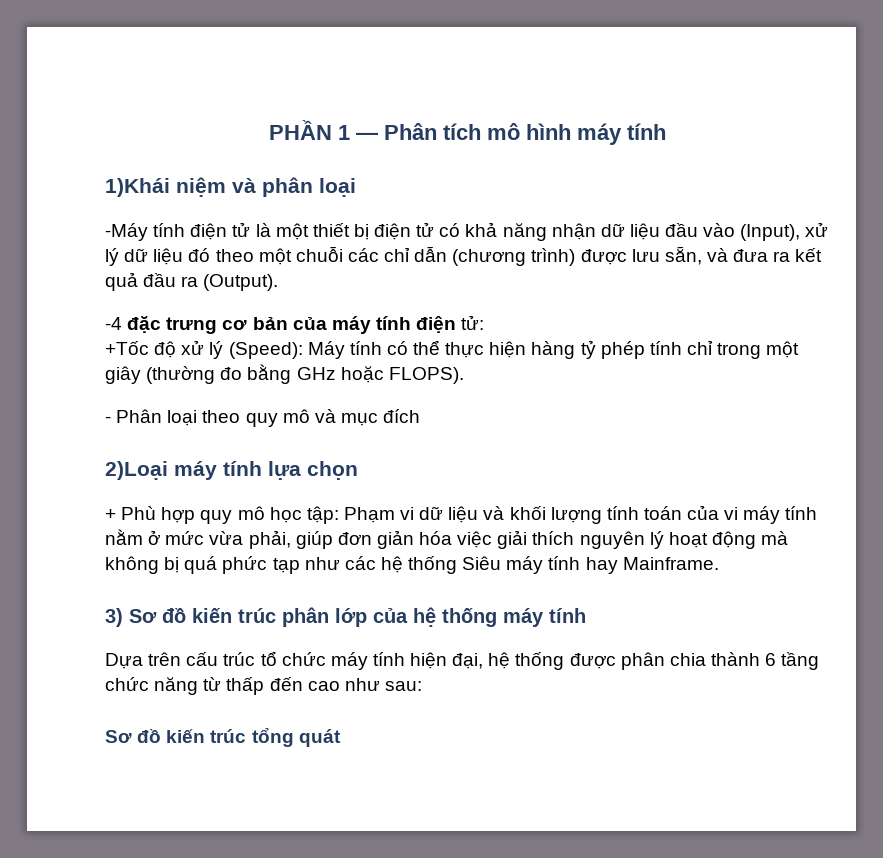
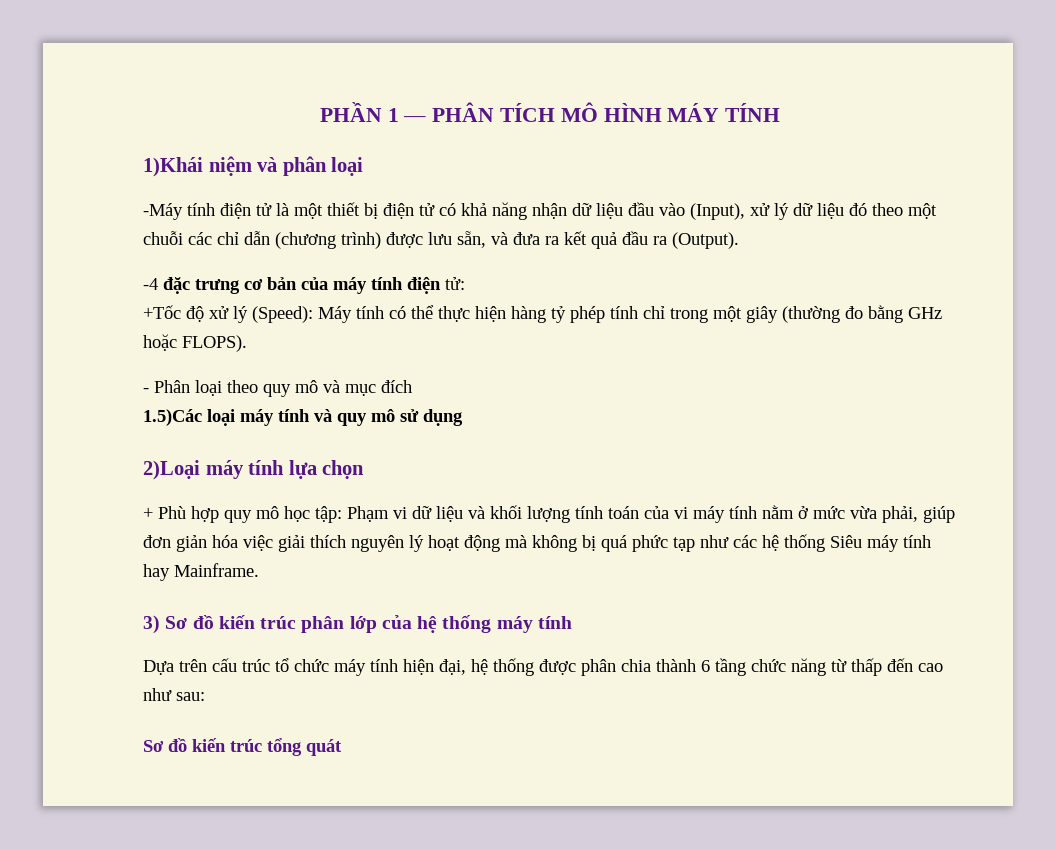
- PHẦN 1 — Phân tích mô hình máy tính
+ PHẦN 1 — PHÂN TÍCH MÔ HÌNH MÁY TÍNH
+ 1.5)Các loại máy tính và quy mô sử dụng

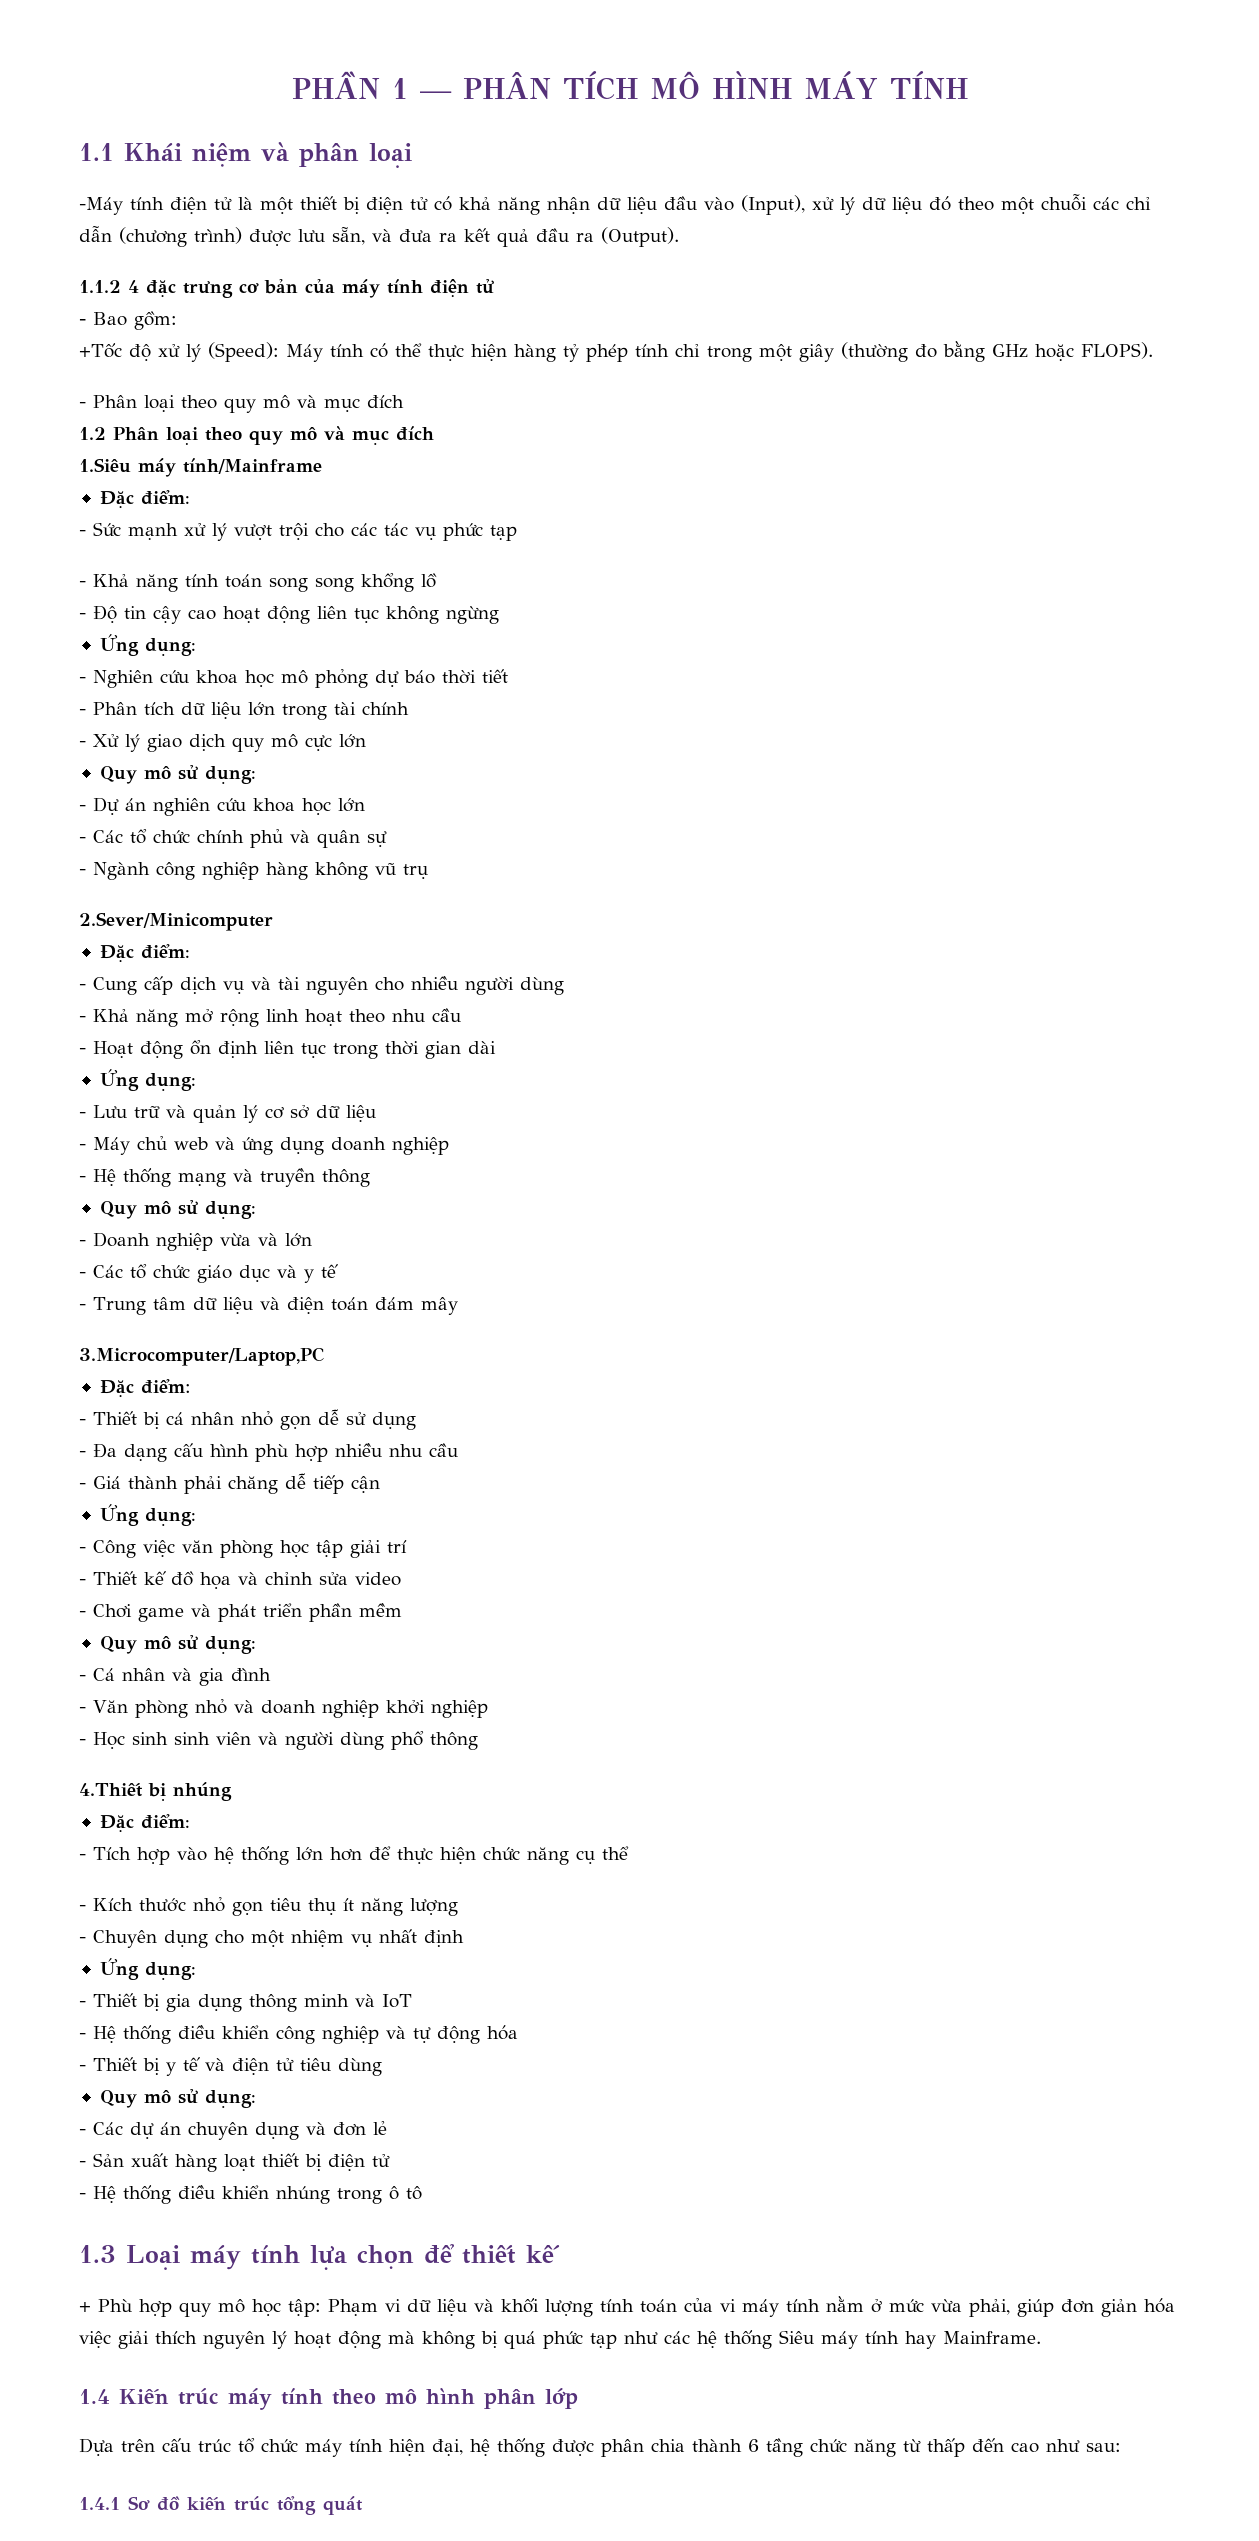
- 1)Khái niệm và phân loại
+ 1.1 Khái niệm và phân loại
- -4 đặc trưng cơ bản của máy tính điện tử:
+ 1.1.2 4 đặc trưng cơ bản của máy tính điện tử
+ - Bao gồm:
- 1.5)Các loại máy tính và quy mô sử dụng
- 2)Loại máy tính lựa chọn
+ 1.2 Phân loại theo quy mô và mục đích
+ 1.Siêu máy tính/Mainframe
+ Đặc điểm:
+ - Sức mạnh xử lý vượt trội cho các tác vụ phức tạp
+ - Khả năng tính toán song song khổng lồ
+ - Độ tin cậy cao hoạt động liên tục không ngừng
+ Ứng dụng:
+ - Nghiên cứu khoa học mô phỏng dự báo thời tiết
+ - Phân tích dữ liệu lớn trong tài chính
+ - Xử lý giao dịch quy mô cực lớn
+ Quy mô sử dụng:
+ - Dự án nghiên cứu khoa học lớn
+ - Các tổ chức chính phủ và quân sự
+ - Ngành công nghiệp hàng không vũ trụ
+ 2.Sever/Minicomputer
+ Đặc điểm:
+ - Cung cấp dịch vụ và tài nguyên cho nhiều người dùng
+ - Khả năng mở rộng linh hoạt theo nhu cầu
+ - Hoạt động ổn định liên tục trong thời gian dài
+ Ứng dụng:
+ - Lưu trữ và quản lý cơ sở dữ liệu
+ - Máy chủ web và ứng dụng doanh nghiệp
+ - Hệ thống mạng và truyền thông
+ Quy mô sử dụng:
+ - Doanh nghiệp vừa và lớn
+ - Các tổ chức giáo dục và y tế
+ - Trung tâm dữ liệu và điện toán đám mây
+ 3.Microcomputer/Laptop,PC
+ Đặc điểm:
+ - Thiết bị cá nhân nhỏ gọn dễ sử dụng
+ - Đa dạng cấu hình phù hợp nhiều nhu cầu
+ - Giá thành phải chăng dễ tiếp cận
+ Ứng dụng:
+ - Công việc văn phòng học tập giải trí
+ - Thiết kế đồ họa và chỉnh sửa video
+ - Chơi game và phát triển phần mềm
+ Quy mô sử dụng:
+ - Cá nhân và gia đình
+ - Văn phòng nhỏ và doanh nghiệp khởi nghiệp
+ - Học sinh sinh viên và người dùng phổ thông
+ 4.Thiết bị nhúng
+ Đặc điểm:
+ - Tích hợp vào hệ thống lớn hơn để thực hiện chức năng cụ thể
+ - Kích thước nhỏ gọn tiêu thụ ít năng lượng
+ - Chuyên dụng cho một nhiệm vụ nhất định
+ Ứng dụng:
+ - Thiết bị gia dụng thông minh và IoT
+ - Hệ thống điều khiển công nghiệp và tự động hóa
+ - Thiết bị y tế và điện tử tiêu dùng
+ Quy mô sử dụng:
+ - Các dự án chuyên dụng và đơn lẻ
+ - Sản xuất hàng loạt thiết bị điện tử
+ - Hệ thống điều khiển nhúng trong ô tô
+ 1.3 Loại máy tính lựa chọn để thiết kế
- 3) Sơ đồ kiến trúc phân lớp của hệ thống máy tính
+ 1.4 Kiến trúc máy tính theo mô hình phân lớp
- Sơ đồ kiến trúc tổng quát
+ 1.4.1 Sơ đồ kiến trúc tổng quát

